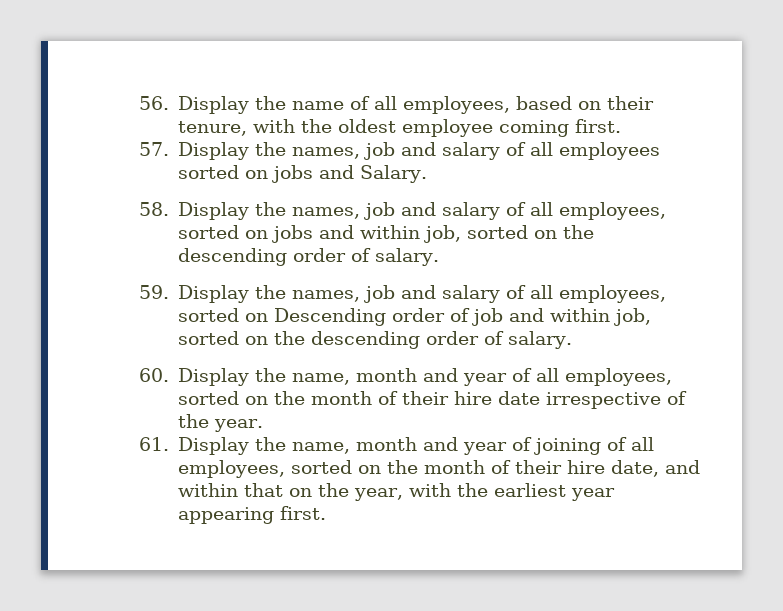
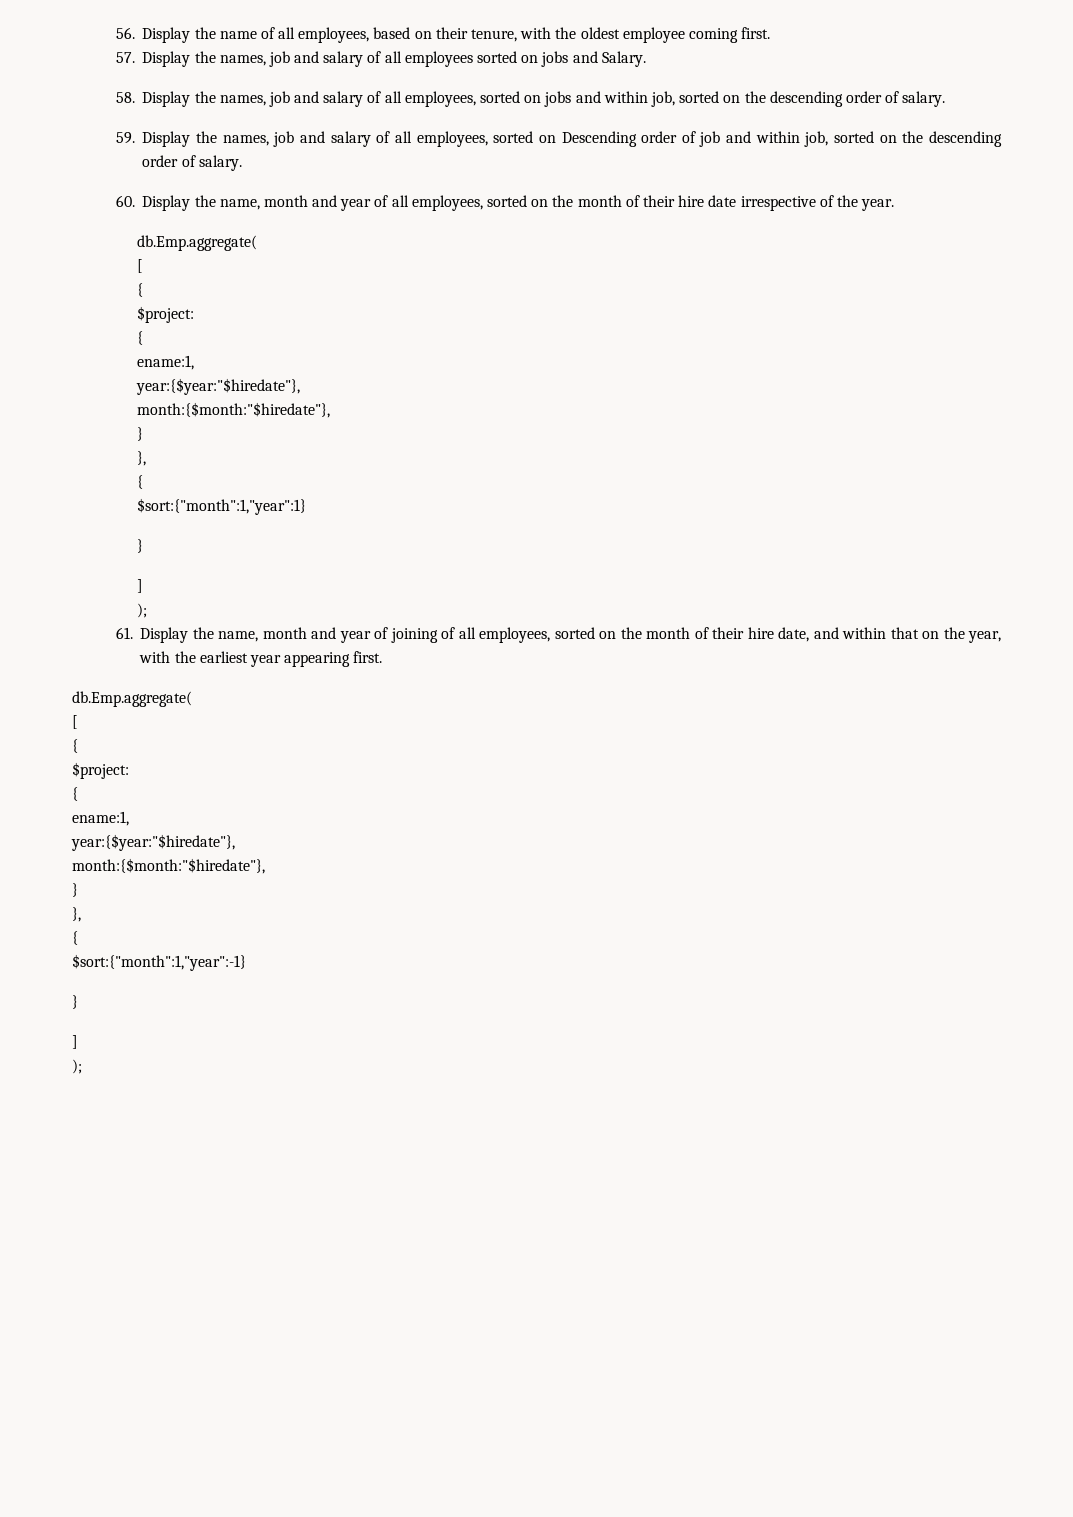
  60. Display the name, month and year of all employees, sorted on the month of their hire date irrespective of the year.
+ db.Emp.aggregate(
+ [
+ {
+ $project:
+ {
+ ename:1,
+ year:{$year:"$hiredate"},
+ month:{$month:"$hiredate"},
+ }
+ },
+ {
+ $sort:{"month":1,"year":1}
+ }
+ ]
+ );
  61. Display the name, month and year of joining of all employees, sorted on the month of their hire date, and within that on the year, with the earliest year appearing first.
+ db.Emp.aggregate(
+ [
+ {
+ $project:
+ {
+ ename:1,
+ year:{$year:"$hiredate"},
+ month:{$month:"$hiredate"},
+ }
+ },
+ {
+ $sort:{"month":1,"year":-1}
+ }
+ ]
+ );

